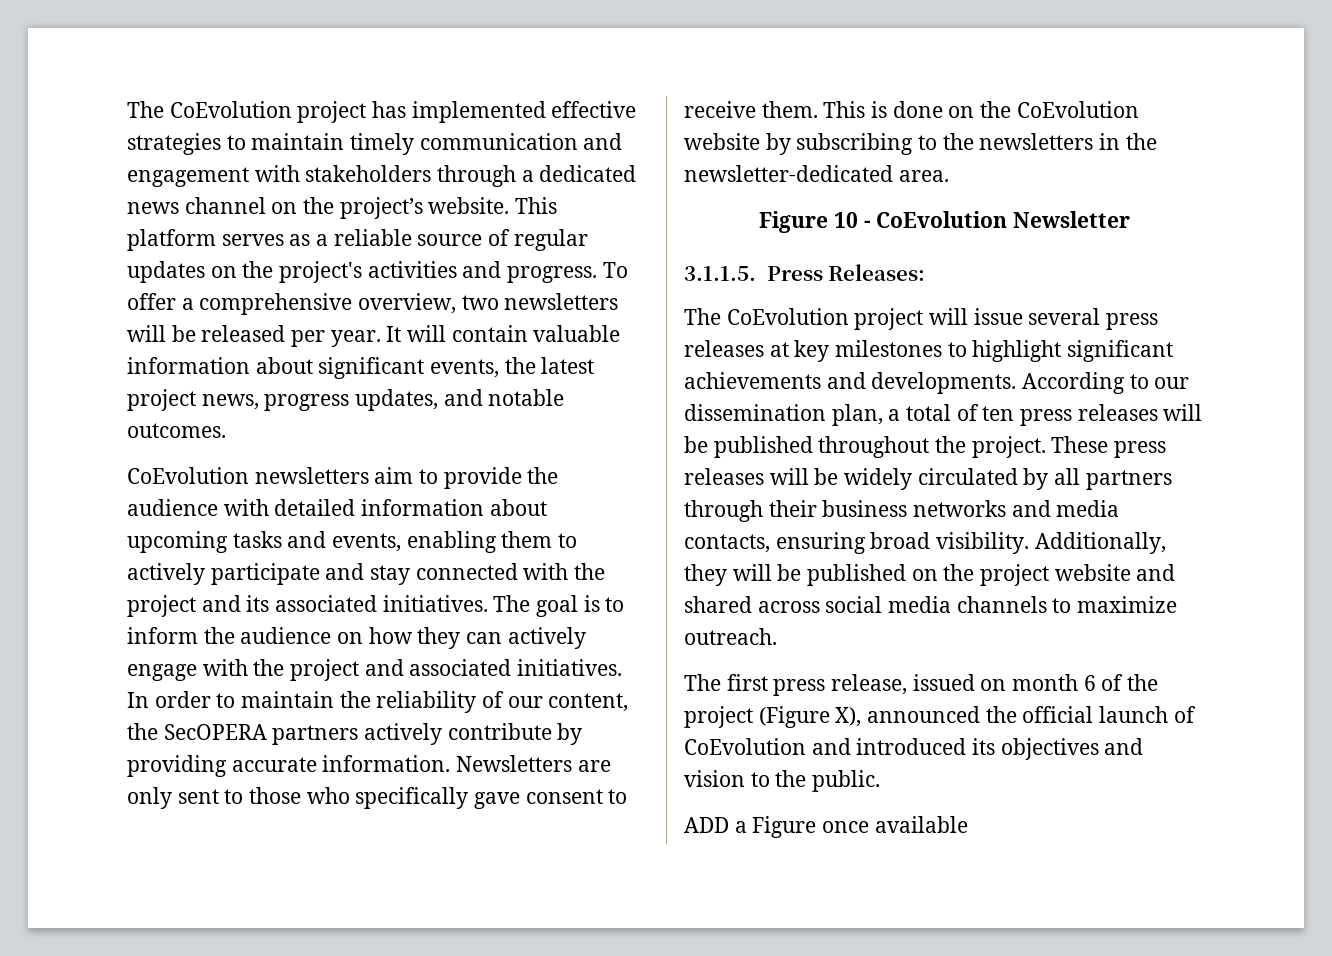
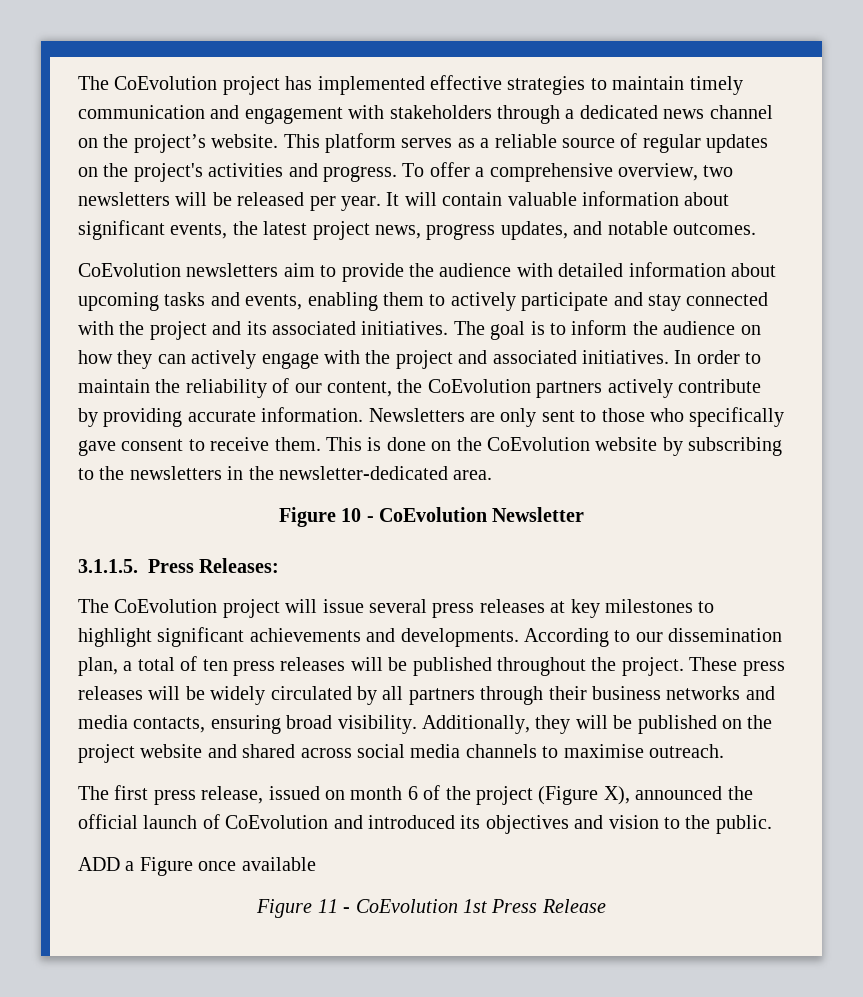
- In order to maintain the reliability of our content, the SecOPERA partners actively contribute by providing accurate information.
+ In order to maintain the reliability of our content, the CoEvolution partners actively contribute by providing accurate information.
- Additionally, they will be published on the project website and shared across social media channels to maximize outreach.
+ Additionally, they will be published on the project website and shared across social media channels to maximise outreach.
+ Figure 11 - CoEvolution 1st Press Release

